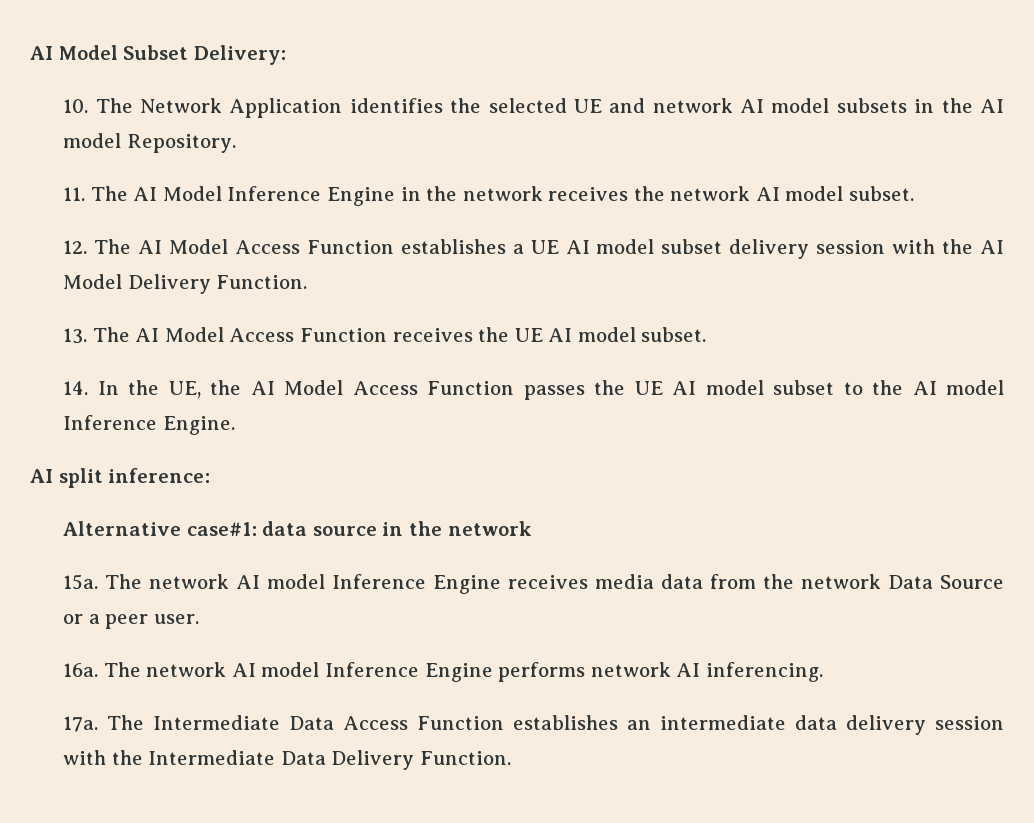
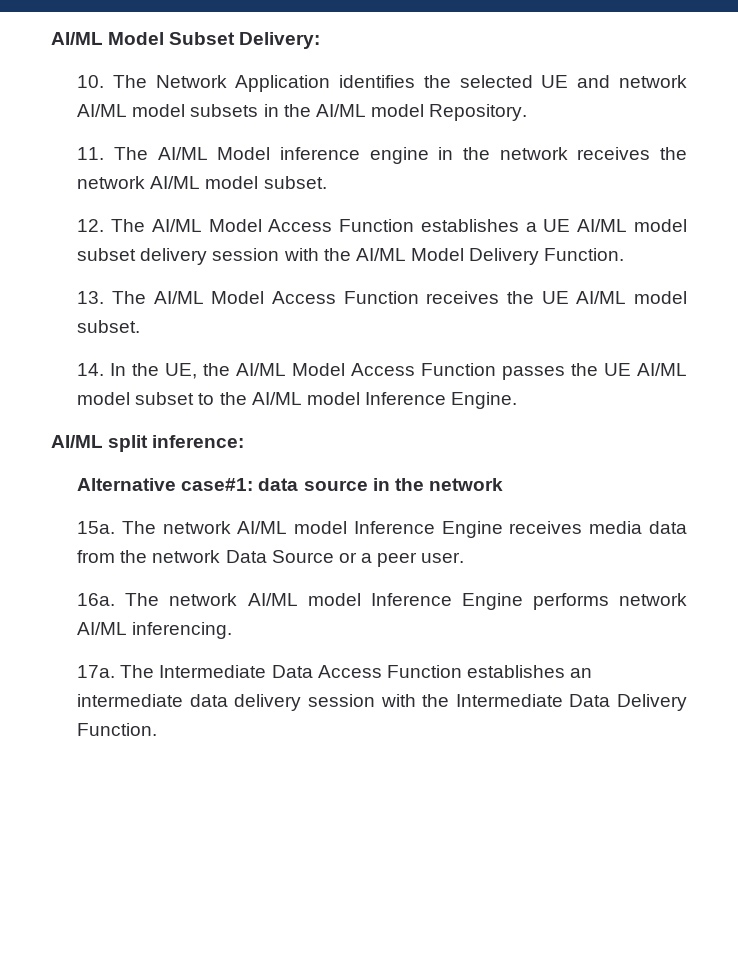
- AI Model Subset Delivery:
+ AI/ML Model Subset Delivery:
- 10. The Network Application identifies the selected UE and network AI model subsets in the AI model Repository.
+ 10. The Network Application identifies the selected UE and network AI/ML model subsets in the AI/ML model Repository.
- 11. The AI Model Inference Engine in the network receives the network AI model subset.
+ 11. The AI/ML Model inference engine in the network receives the network AI/ML model subset.
- 12. The AI Model Access Function establishes a UE AI model subset delivery session with the AI Model Delivery Function.
+ 12. The AI/ML Model Access Function establishes a UE AI/ML model subset delivery session with the AI/ML Model Delivery Function.
- 13. The AI Model Access Function receives the UE AI model subset.
+ 13. The AI/ML Model Access Function receives the UE AI/ML model subset.
- 14. In the UE, the AI Model Access Function passes the UE AI model subset to the AI model Inference Engine.
+ 14. In the UE, the AI/ML Model Access Function passes the UE AI/ML model subset to the AI/ML model Inference Engine.
- AI split inference:
+ AI/ML split inference:
- The network AI model Inference Engine receives media data from the network Data Source or a peer user.
+ The network AI/ML model Inference Engine receives media data from the network Data Source or a peer user.
- The network AI model Inference Engine performs network AI inferencing.
+ The network AI/ML model Inference Engine performs network AI/ML inferencing.

